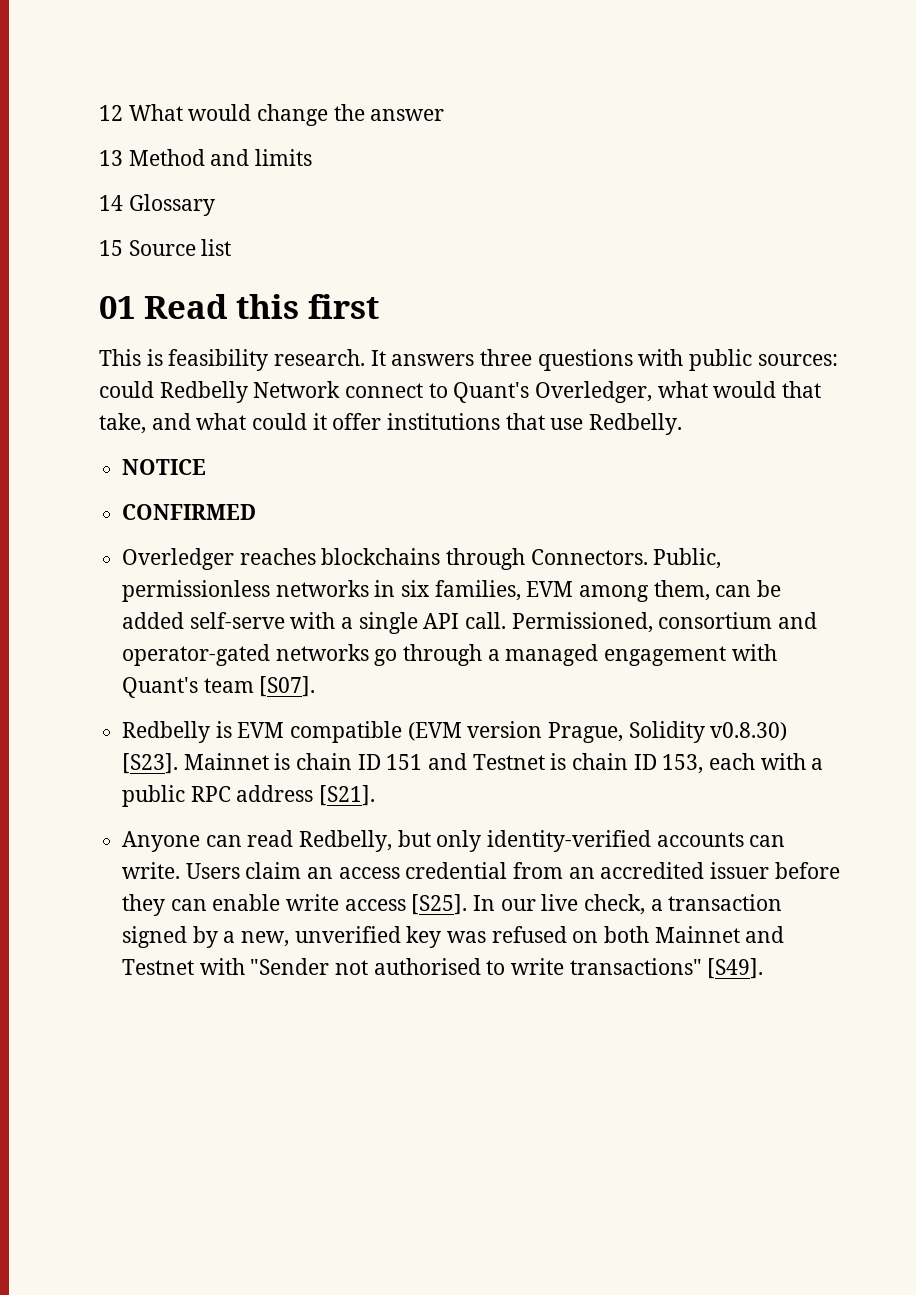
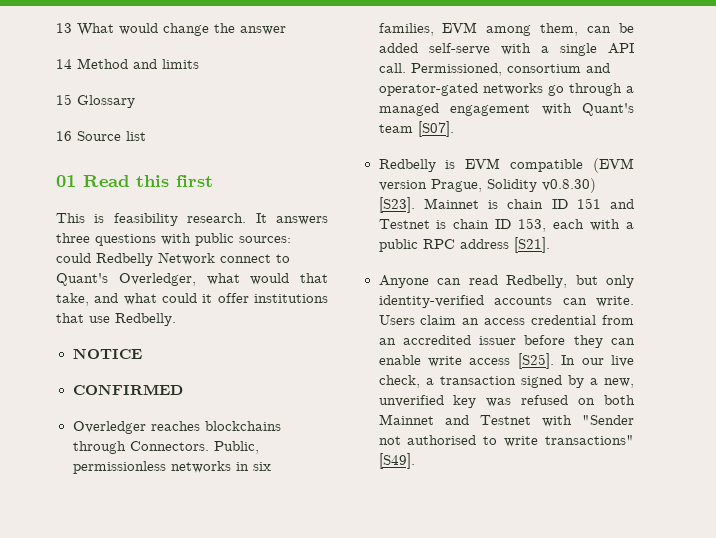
- 12 What would change the answer
+ 13 What would change the answer
- 13 Method and limits
+ 14 Method and limits
- 14 Glossary
+ 15 Glossary
- 15 Source list
+ 16 Source list

